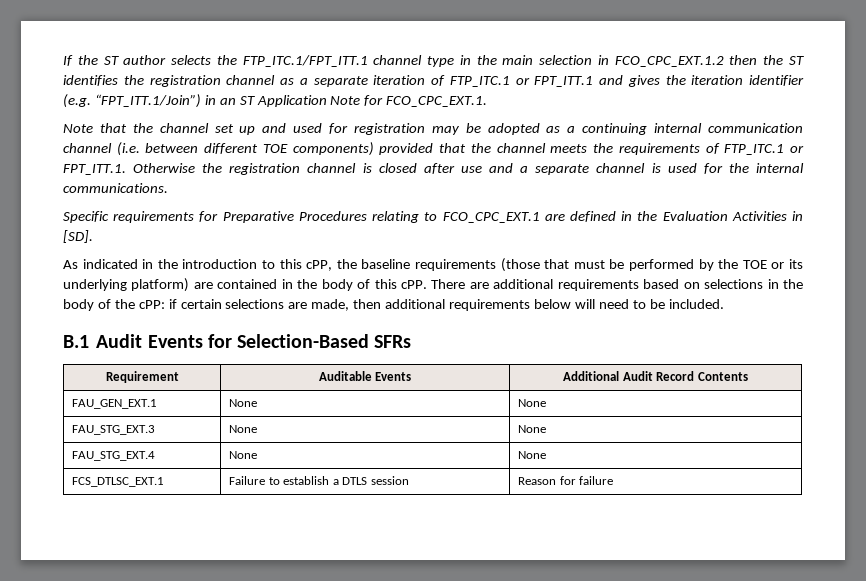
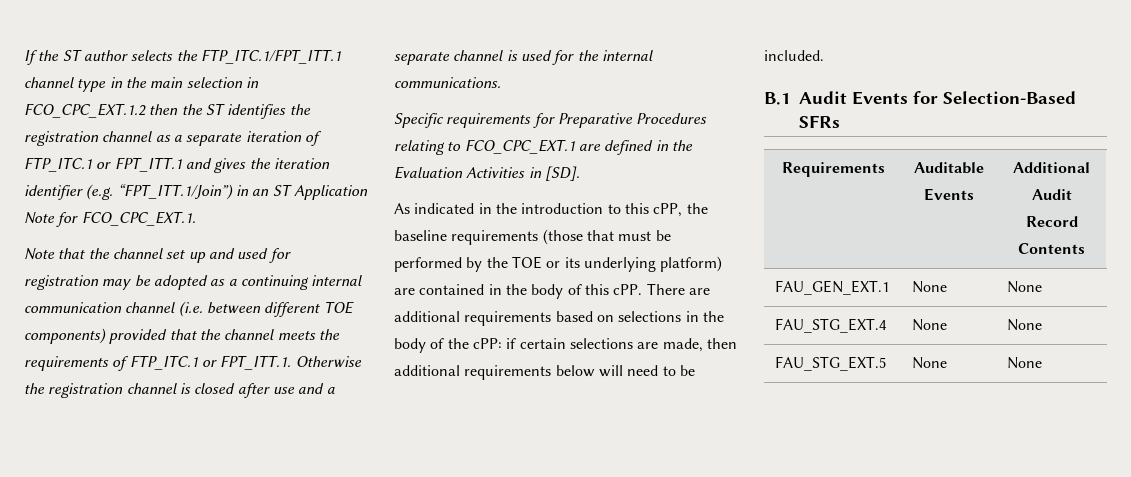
- Requirement | Auditable Events | Additional Audit Record Contents
+ Requirements | Auditable Events | Additional Audit Record Contents
- FAU_STG_EXT.3 | None | None
- FCS_DTLSC_EXT.1 | Failure to establish a DTLS session | Reason for failure
+ FAU_STG_EXT.5 | None | None

